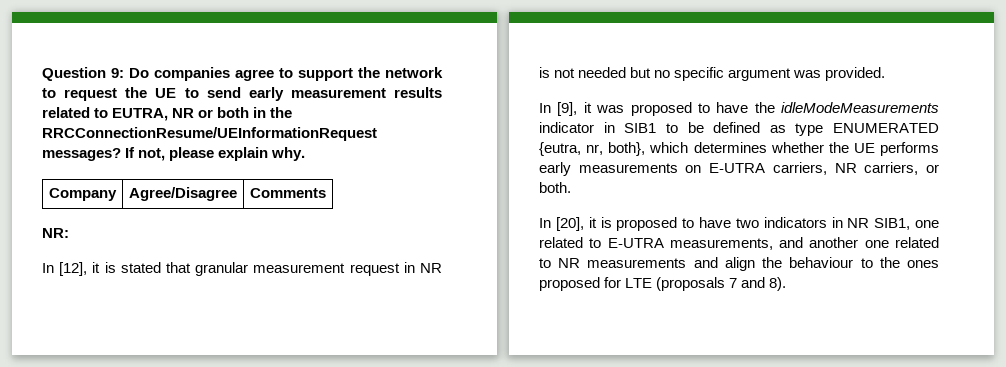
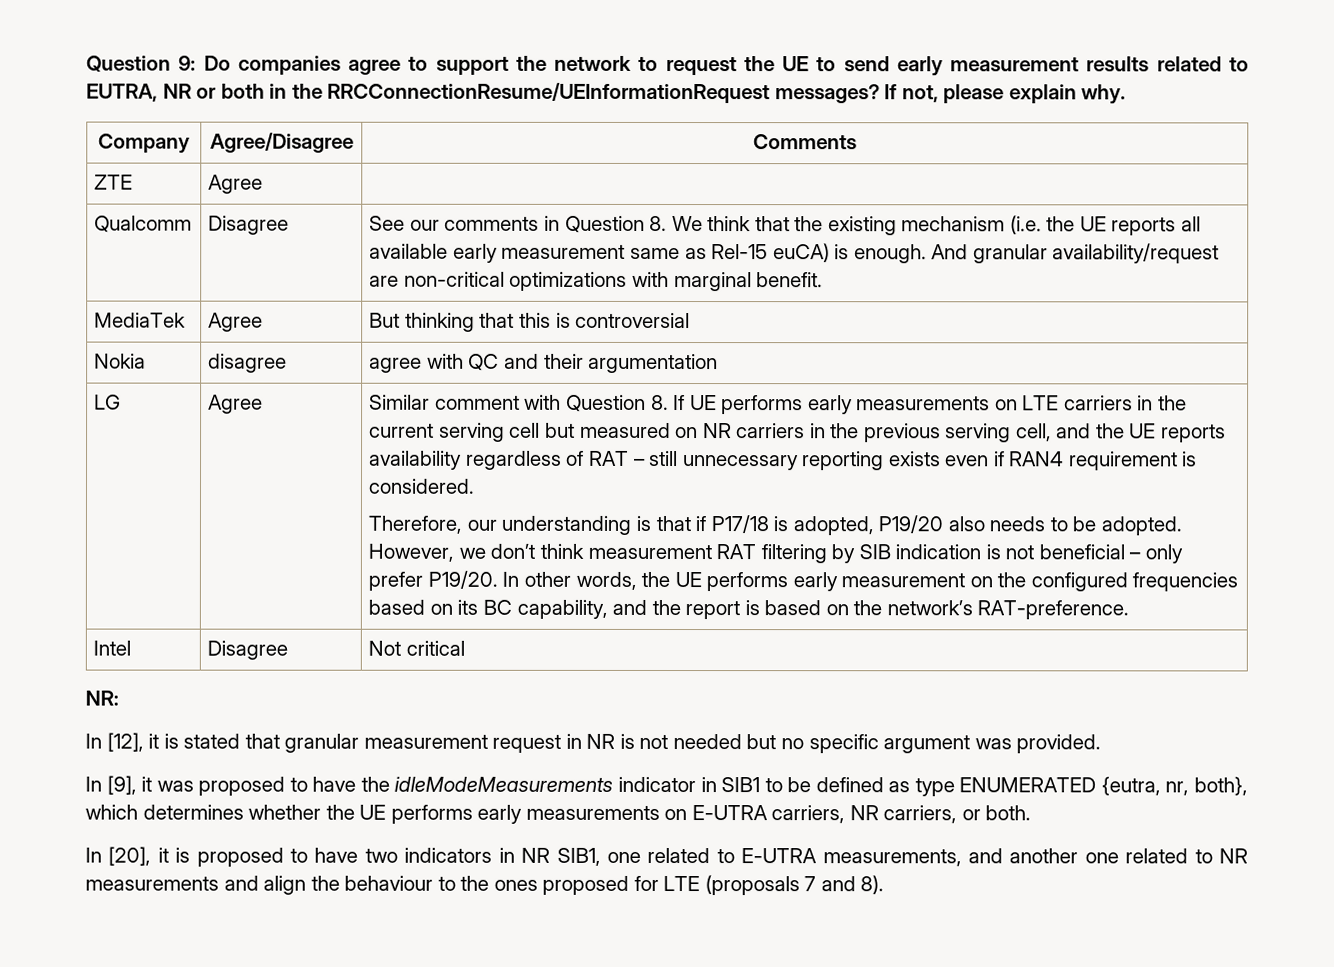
+ ZTE | Agree |
+ Qualcomm | Disagree | See our comments in Question 8. We think that the existing mechanism (i.e. the UE reports all available early measurement same as Rel-15 euCA) is enough. And granular availability/request are non-critical optimizations with marginal benefit.
+ MediaTek | Agree | But thinking that this is controversial
+ Nokia | disagree | agree with QC and their argumentation
+ LG | Agree | Similar comment with Question 8. If UE performs early measurements on LTE carriers in the current serving cell but measured on NR carriers in the previous serving cell, and the UE reports availability regardless of RAT – still unnecessary reporting exists even if RAN4 requirement is considered.
+ Therefore, our understanding is that if P17/18 is adopted, P19/20 also needs to be adopted. However, we don’t think measurement RAT filtering by SIB indication is not beneficial – only prefer P19/20. In other words, the UE performs early measurement on the configured frequencies based on its BC capability, and the report is based on the network’s RAT-preference.
+ Intel | Disagree | Not critical

